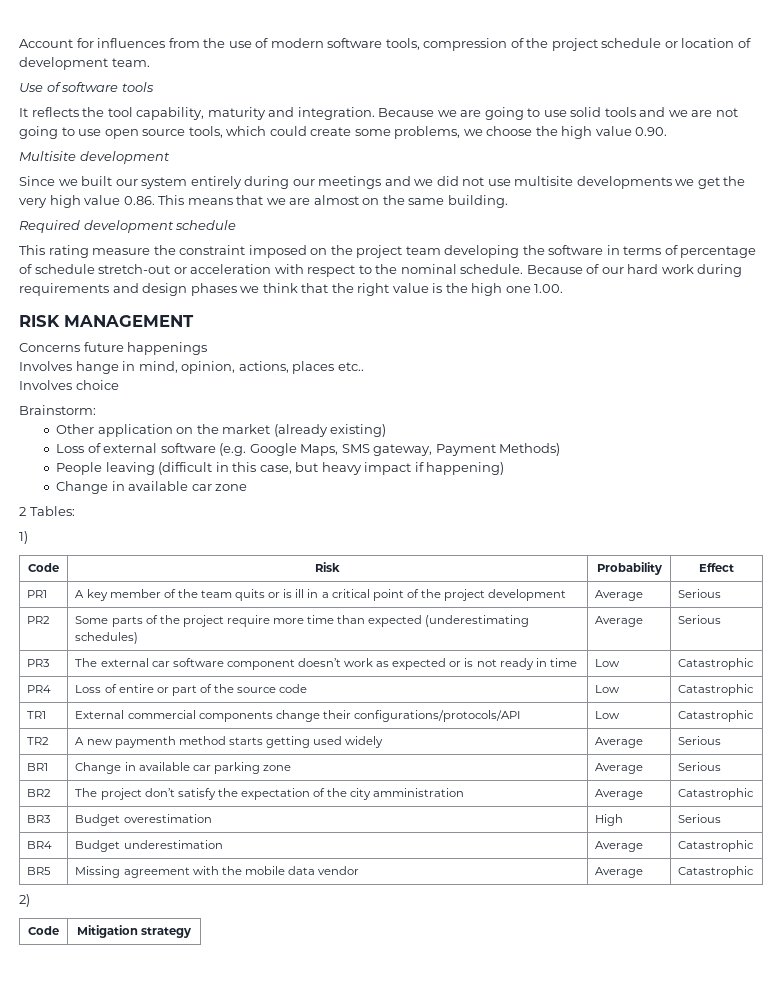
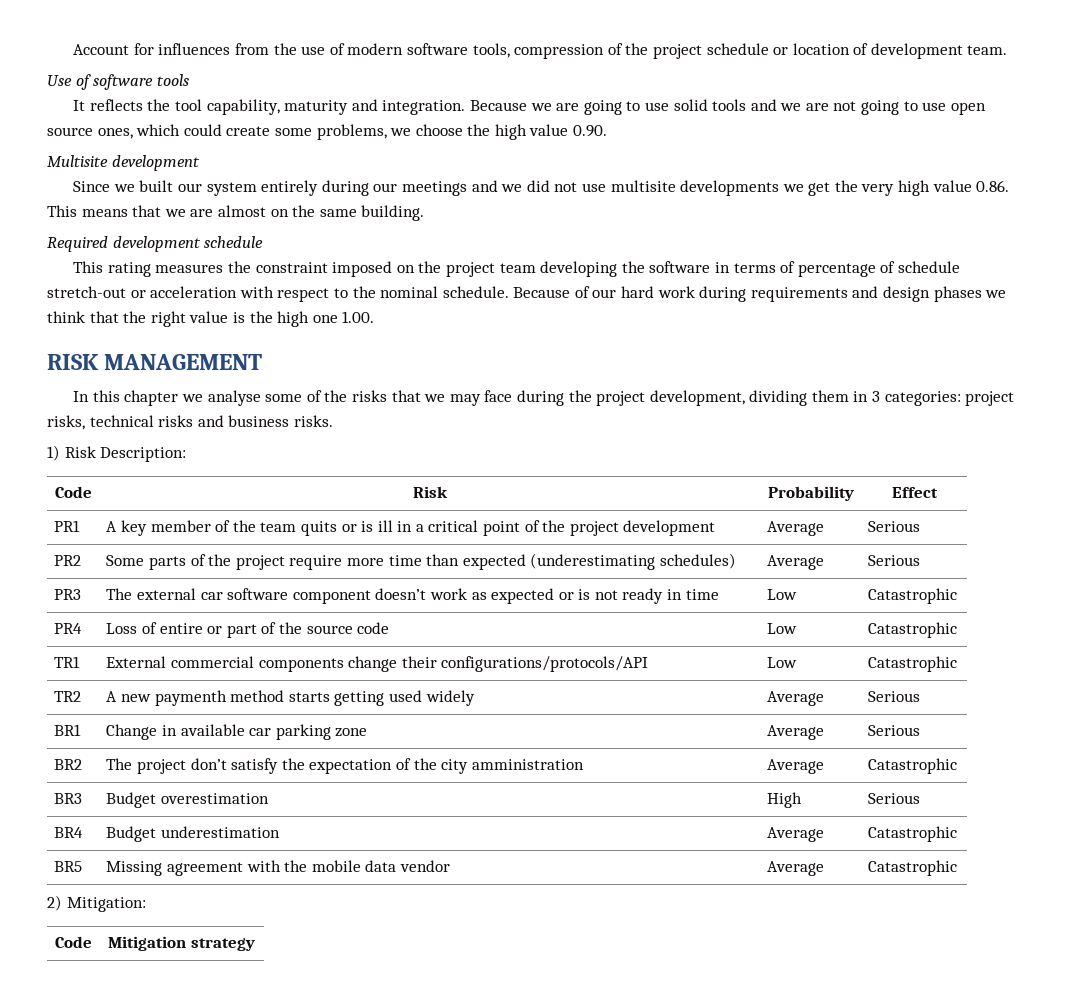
- Because we are going to use solid tools and we are not going to use open source tools, which could create some problems, we choose the high value 0.90.
+ Because we are going to use solid tools and we are not going to use open source ones, which could create some problems, we choose the high value 0.90.
- This rating measure the constraint imposed on the project team developing the software in terms of percentage of schedule stretch-out or acceleration with respect to the nominal schedule.
+ This rating measures the constraint imposed on the project team developing the software in terms of percentage of schedule stretch-out or acceleration with respect to the nominal schedule.
- Concerns future happenings
- Involves hange in mind, opinion, actions, places etc..
- Involves choice
- Brainstorm:
- Other application on the market (already existing)
- Loss of external software (e.g. Google Maps, SMS gateway, Payment Methods)
- People leaving (difficult in this case, but heavy impact if happening)
- Change in available car zone
- 2 Tables:
+ In this chapter we analyse some of the risks that we may face during the project development, dividing them in 3 categories: project risks, technical risks and business risks.
- 1)
+ 1) Risk Description:
- 2)
+ 2) Mitigation:

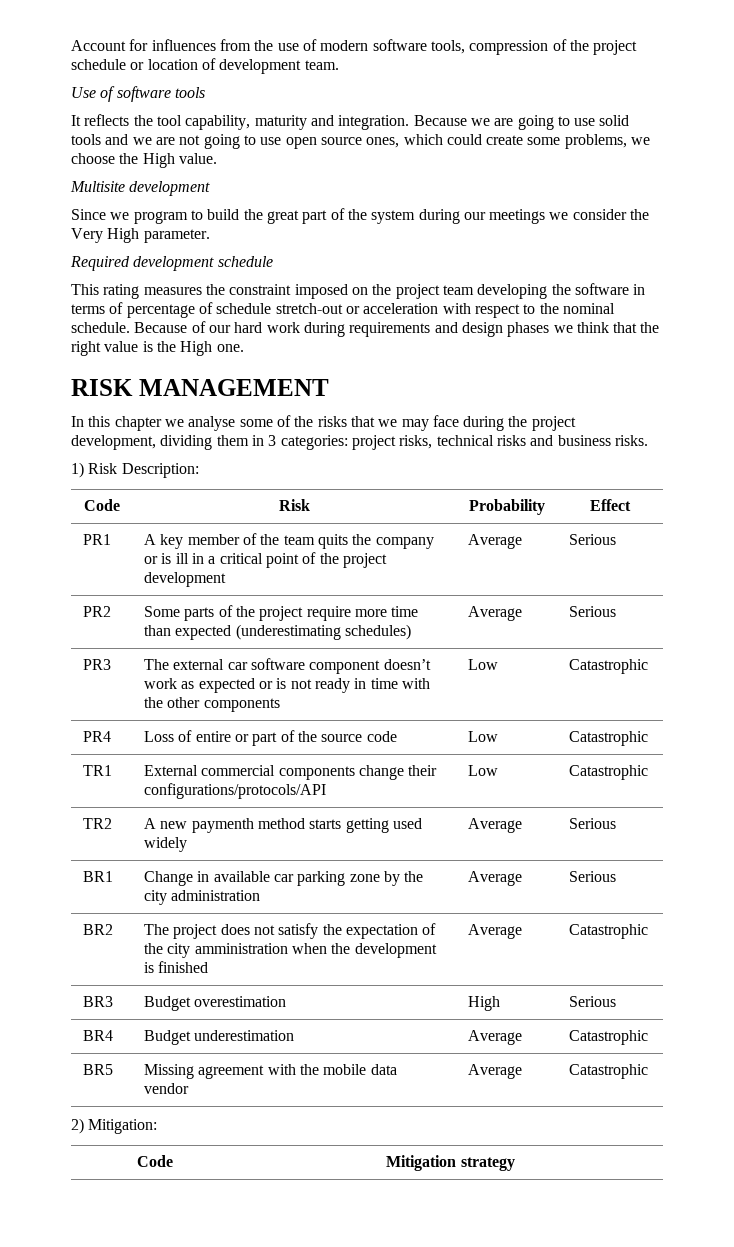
- Because we are going to use solid tools and we are not going to use open source ones, which could create some problems, we choose the high value 0.90.
+ Because we are going to use solid tools and we are not going to use open source ones, which could create some problems, we choose the High value.
- Since we built our system entirely during our meetings and we did not use multisite developments we get the very high value 0.86. This means that we are almost on the same building.
+ Since we program to build the great part of the system during our meetings we consider the Very High parameter.
- Because of our hard work during requirements and design phases we think that the right value is the high one 1.00.
+ Because of our hard work during requirements and design phases we think that the right value is the High one.
- PR1 | A key member of the team quits or is ill in a critical point of the project development | Average | Serious
+ PR1 | A key member of the team quits the company or is ill in a critical point of the project development | Average | Serious
- PR3 | The external car software component doesn’t work as expected or is not ready in time | Low | Catastrophic
+ PR3 | The external car software component doesn’t work as expected or is not ready in time with the other components | Low | Catastrophic
- BR1 | Change in available car parking zone | Average | Serious
+ BR1 | Change in available car parking zone by the city administration | Average | Serious
- BR2 | The project don’t satisfy the expectation of the city amministration | Average | Catastrophic
+ BR2 | The project does not satisfy the expectation of the city amministration when the development is finished | Average | Catastrophic

